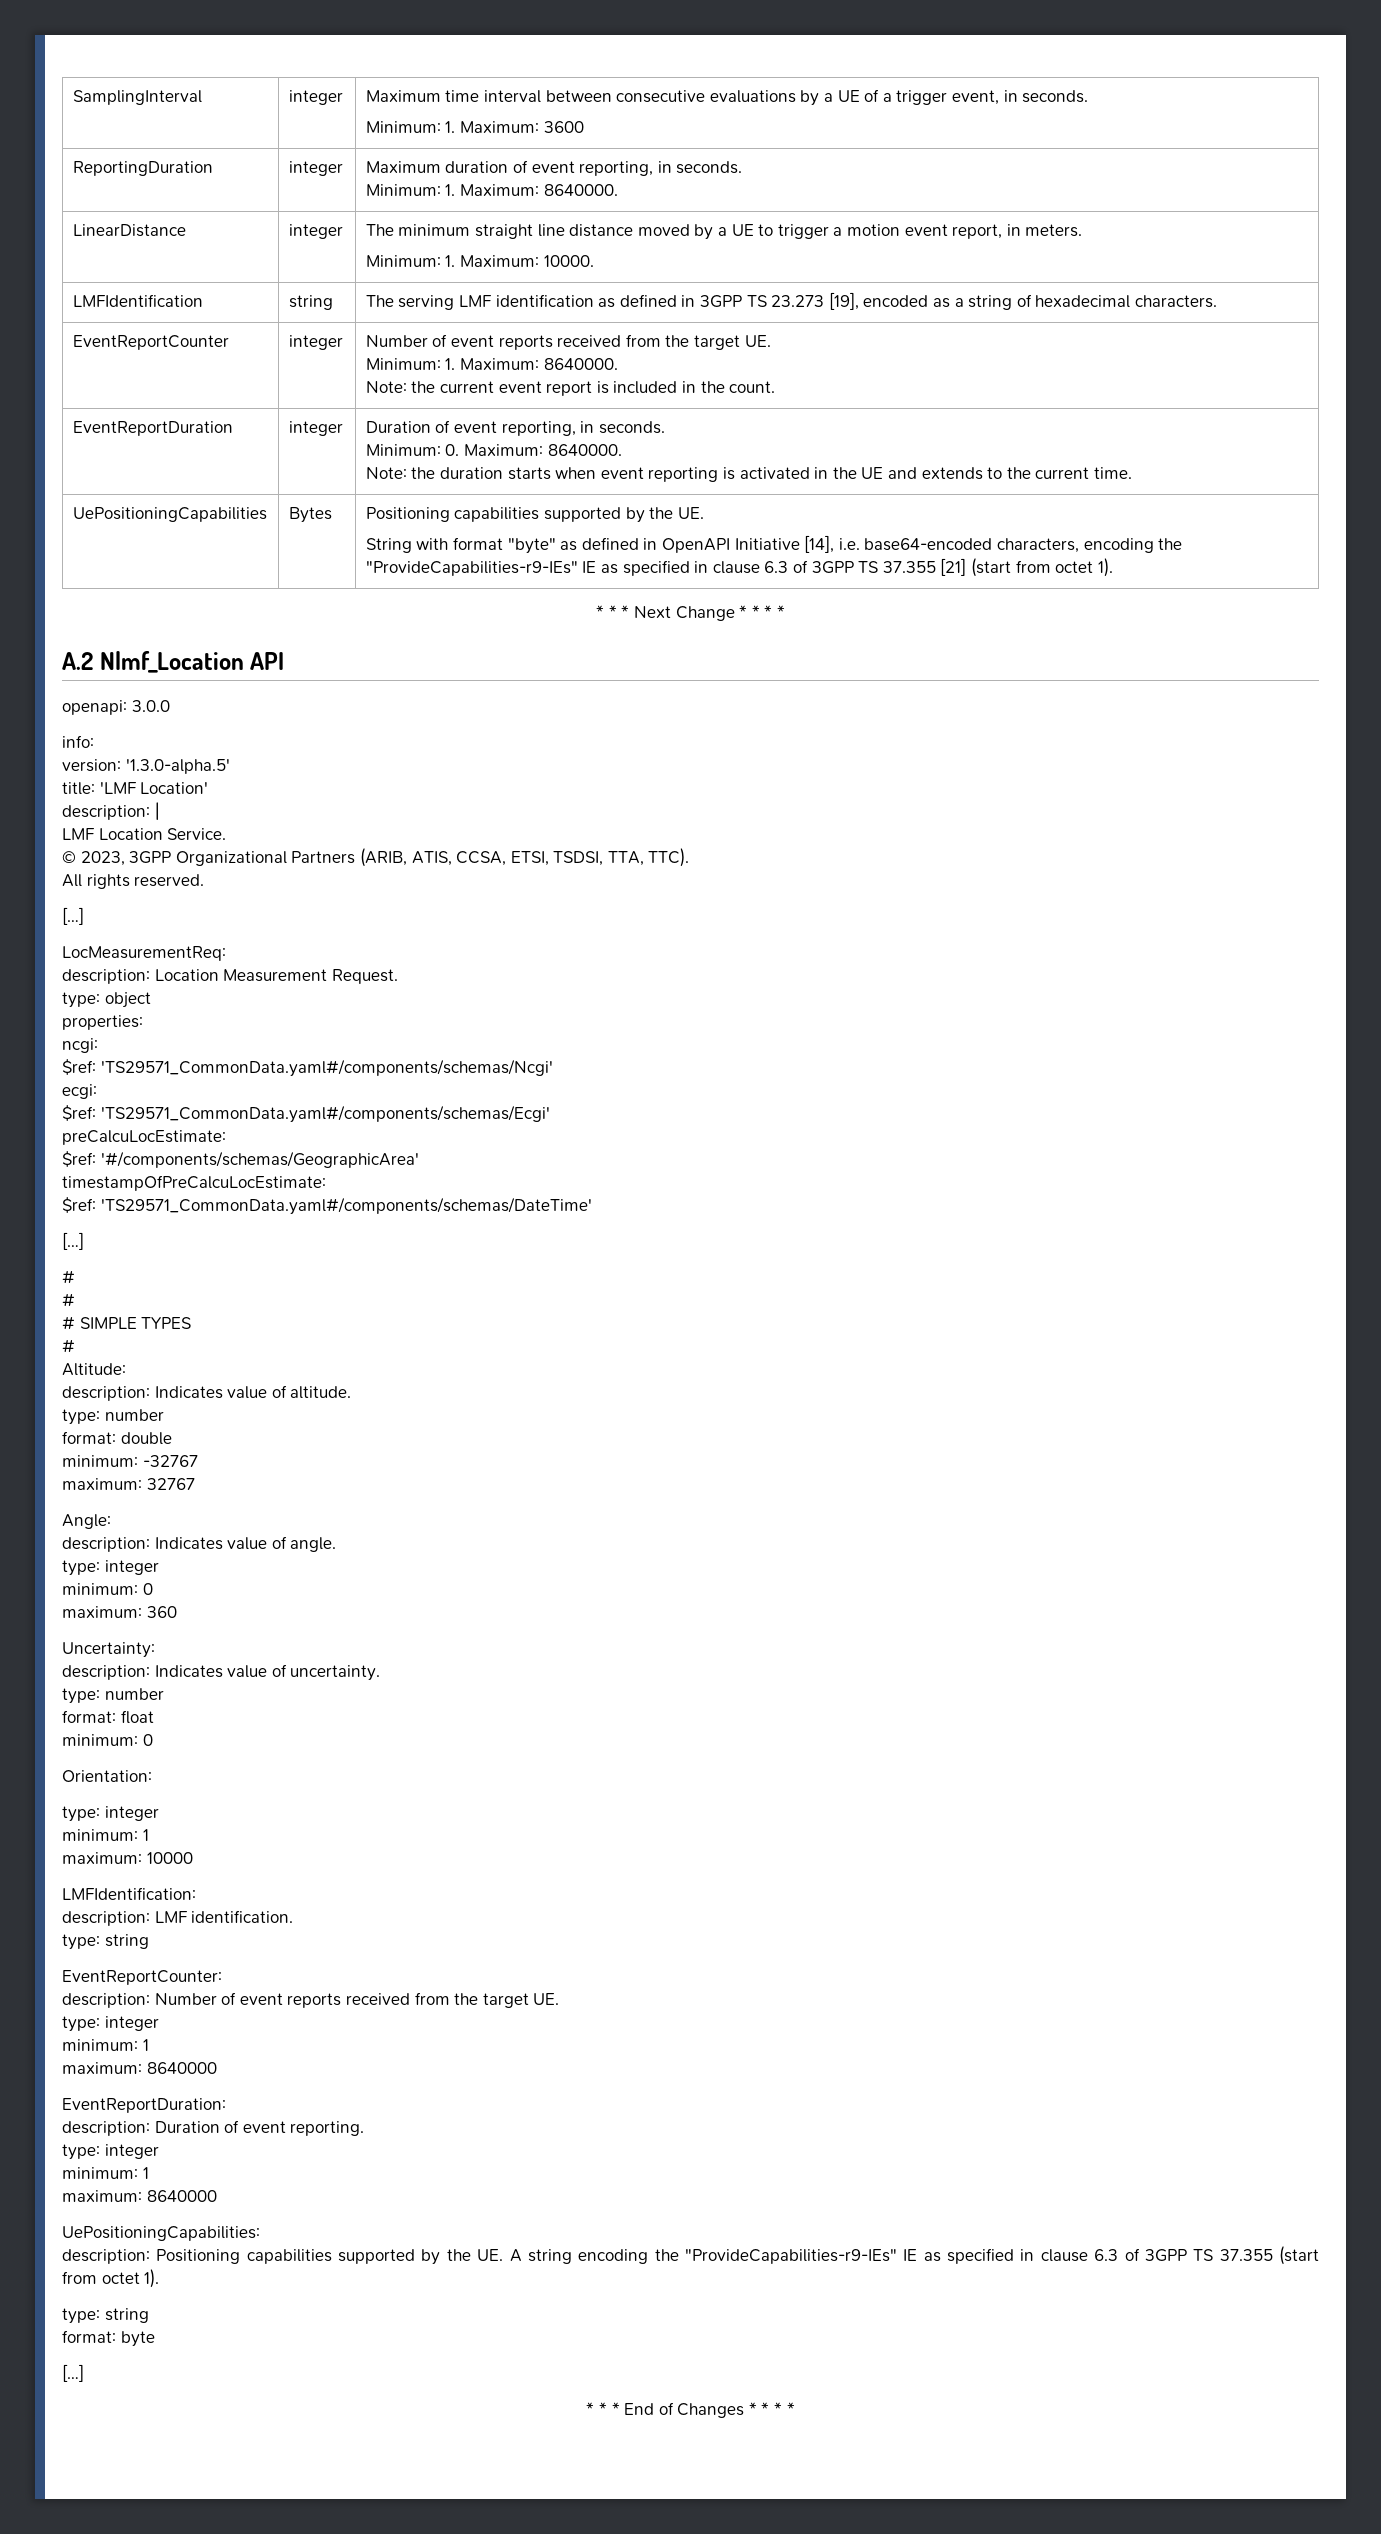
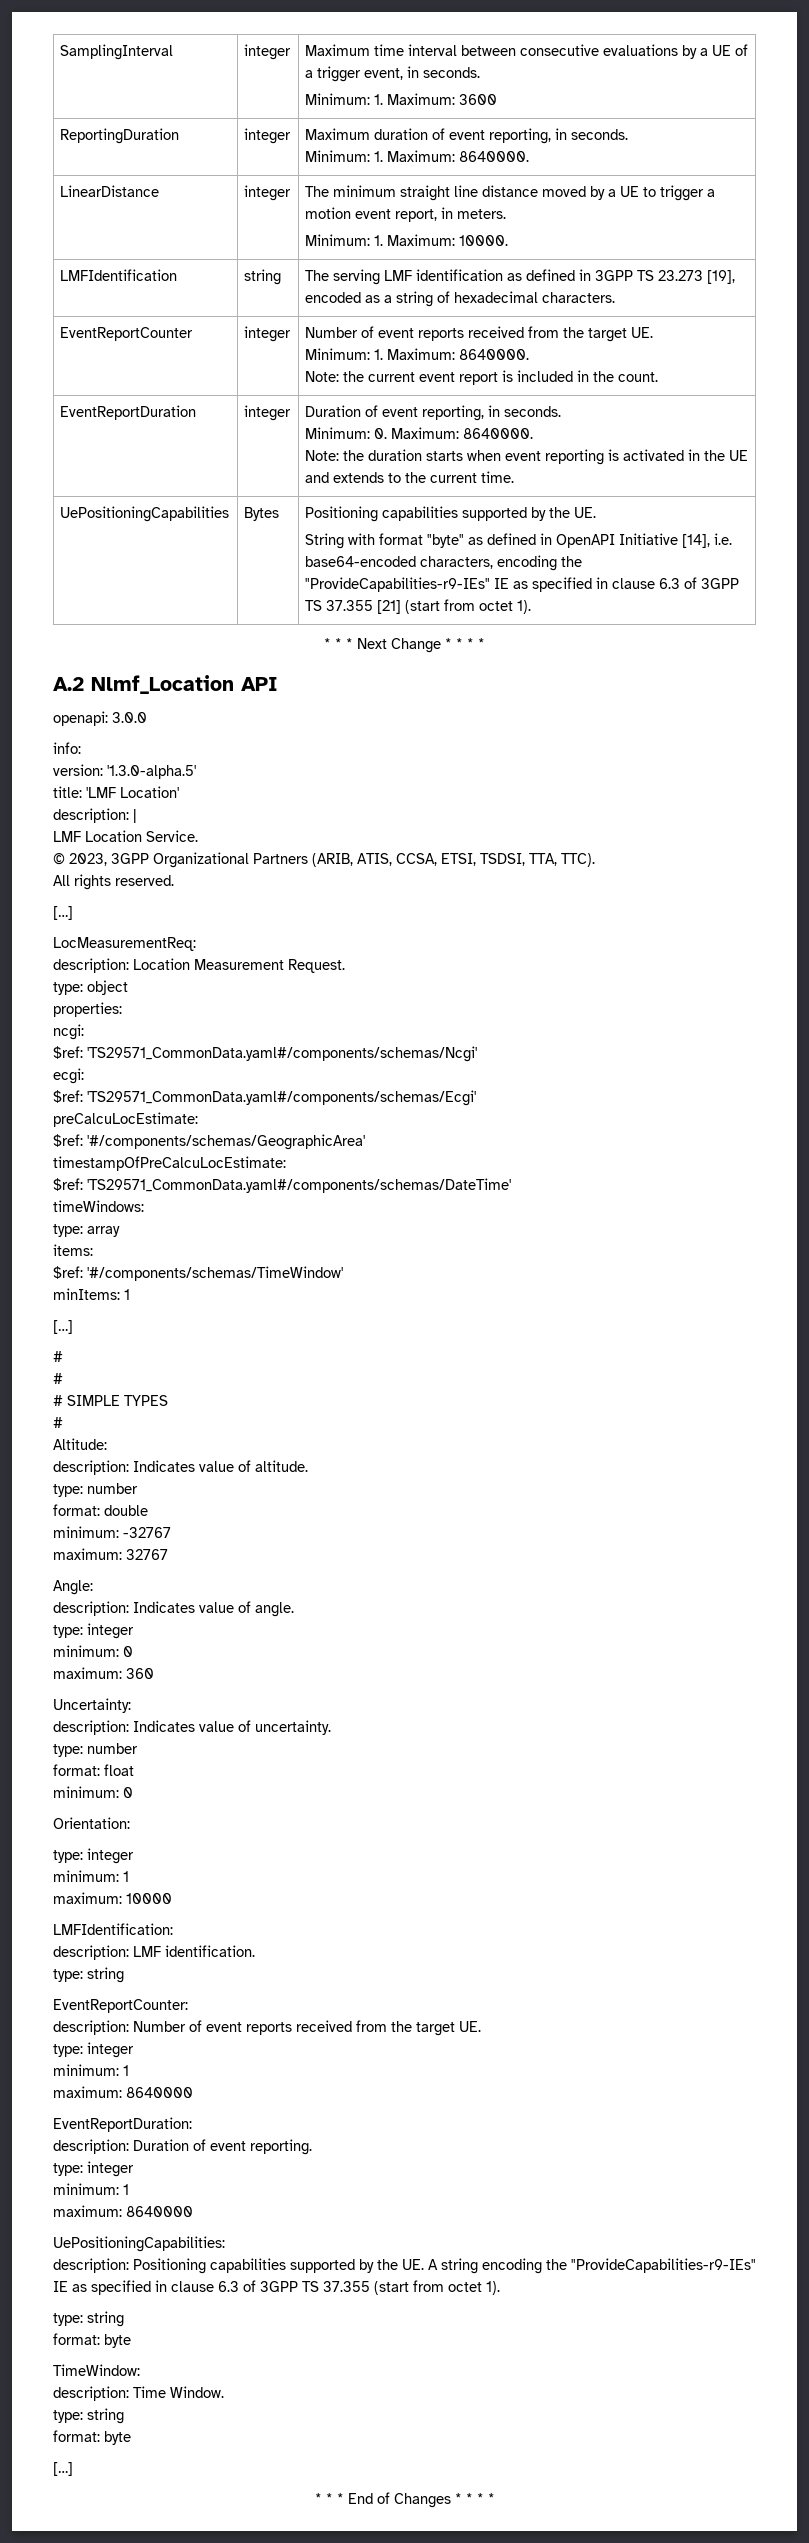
+ timeWindows:
+ type: array
+ items:
+ $ref: '#/components/schemas/TimeWindow'
+ minItems: 1
+ TimeWindow:
+ description: Time Window.
+ type: string
+ format: byte

